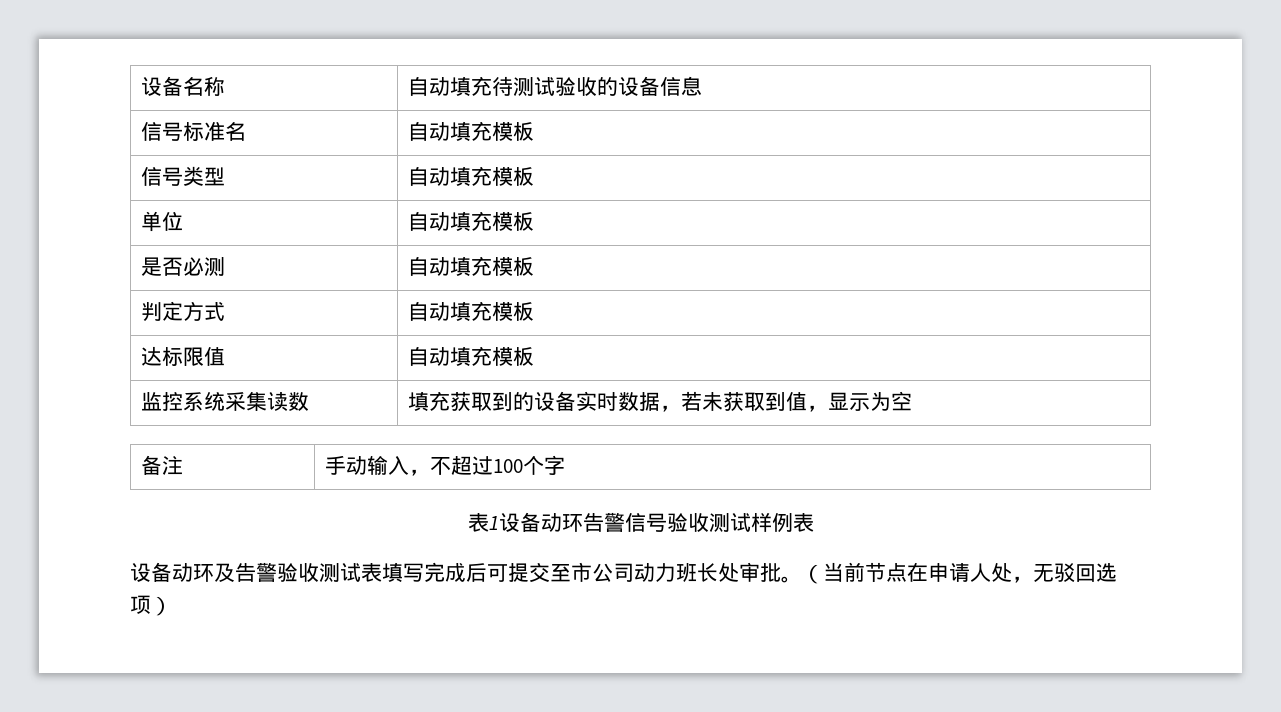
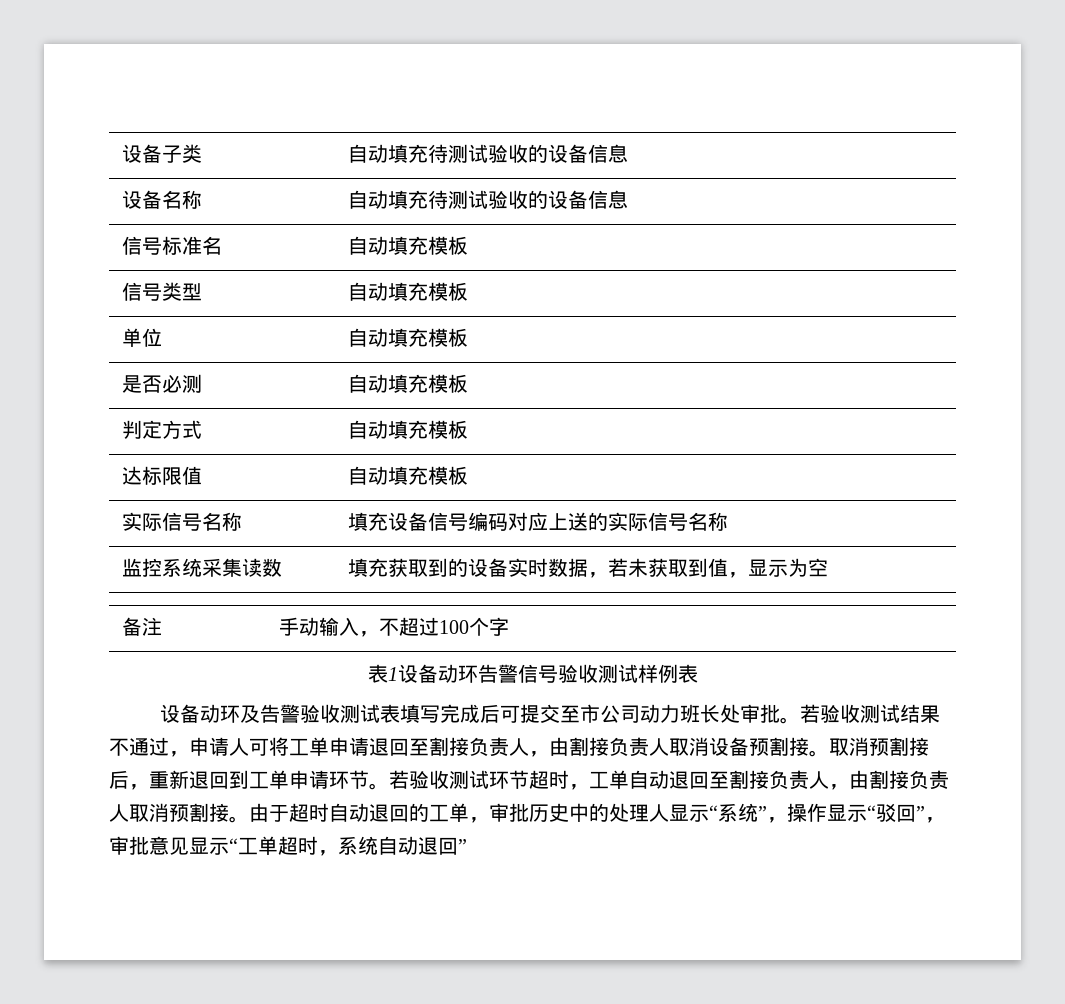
+ 设备子类 | 自动填充待测试验收的设备信息
+ 实际信号名称 | 填充设备信号编码对应上送的实际信号名称
- （当前节点在申请人处，无驳回选项）
+ 若验收测试结果不通过，申请人可将工单申请退回至割接负责人，由割接负责人取消设备预割接。取消预割接后，重新退回到工单申请环节。若验收测试环节超时，工单自动退回至割接负责人，由割接负责人取消预割接。由于超时自动退回的工单，审批历史中的处理人显示“系统”，操作显示“驳回”，审批意见显示“工单超时，系统自动退回”

